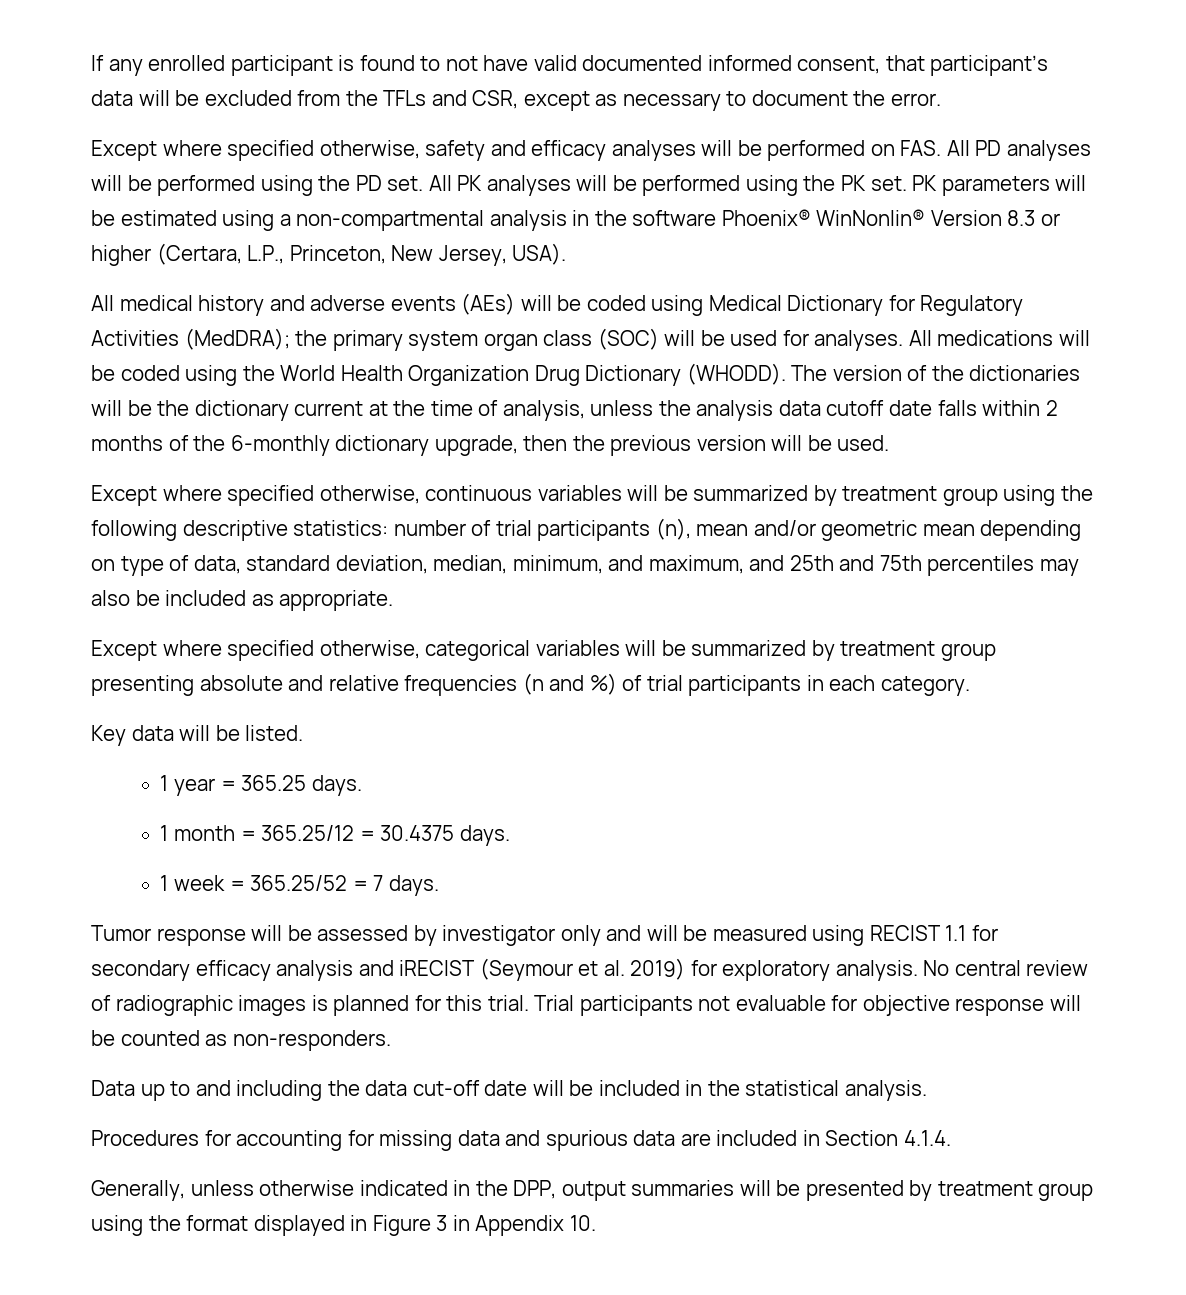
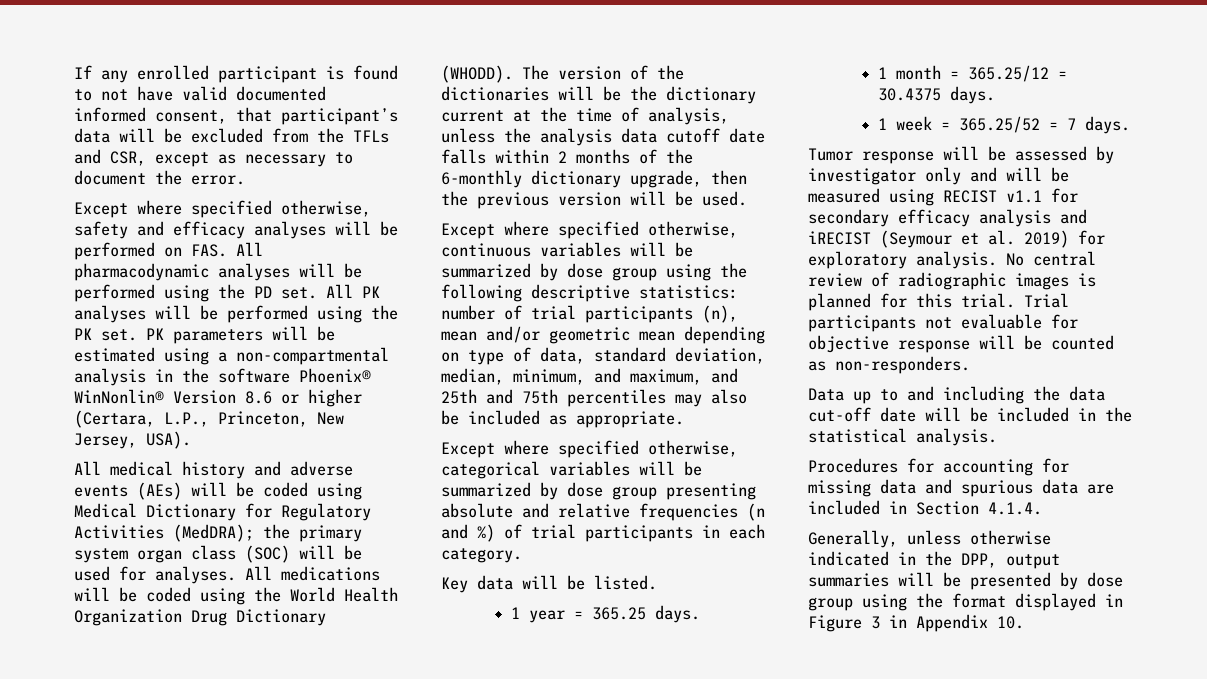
- Except where specified otherwise, safety and efficacy analyses will be performed on FAS. All PD analyses will be performed using the PD set.
+ Except where specified otherwise, safety and efficacy analyses will be performed on FAS. All pharmacodynamic analyses will be performed using the PD set.
- PK parameters will be estimated using a non-compartmental analysis in the software Phoenix® WinNonlin® Version 8.3 or higher (Certara, L.P., Princeton, New Jersey, USA).
+ PK parameters will be estimated using a non-compartmental analysis in the software Phoenix® WinNonlin® Version 8.6 or higher (Certara, L.P., Princeton, New Jersey, USA).
- Except where specified otherwise, continuous variables will be summarized by treatment group using the following descriptive statistics: number of trial participants (n), mean and/or geometric mean depending on type of data, standard deviation, median, minimum, and maximum, and 25th and 75th percentiles may also be included as appropriate.
+ Except where specified otherwise, continuous variables will be summarized by dose group using the following descriptive statistics: number of trial participants (n), mean and/or geometric mean depending on type of data, standard deviation, median, minimum, and maximum, and 25th and 75th percentiles may also be included as appropriate.
- Except where specified otherwise, categorical variables will be summarized by treatment group presenting absolute and relative frequencies (n and %) of trial participants in each category.
+ Except where specified otherwise, categorical variables will be summarized by dose group presenting absolute and relative frequencies (n and %) of trial participants in each category.
- Tumor response will be assessed by investigator only and will be measured using RECIST 1.1 for secondary efficacy analysis and iRECIST (Seymour et al. 2019) for exploratory analysis.
+ Tumor response will be assessed by investigator only and will be measured using RECIST v1.1 for secondary efficacy analysis and iRECIST (Seymour et al. 2019) for exploratory analysis.
- Generally, unless otherwise indicated in the DPP, output summaries will be presented by treatment group using the format displayed in Figure 3 in Appendix 10.
+ Generally, unless otherwise indicated in the DPP, output summaries will be presented by dose group using the format displayed in Figure 3 in Appendix 10.

